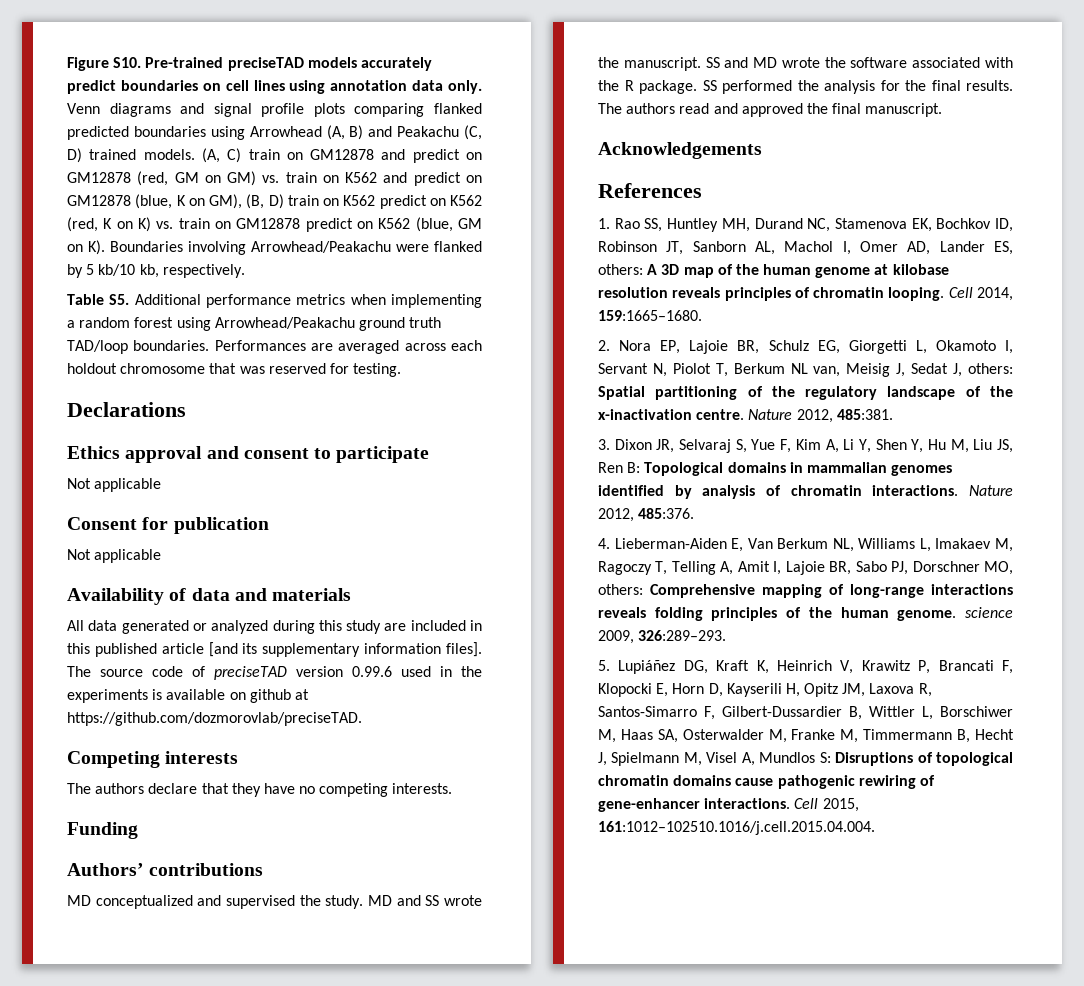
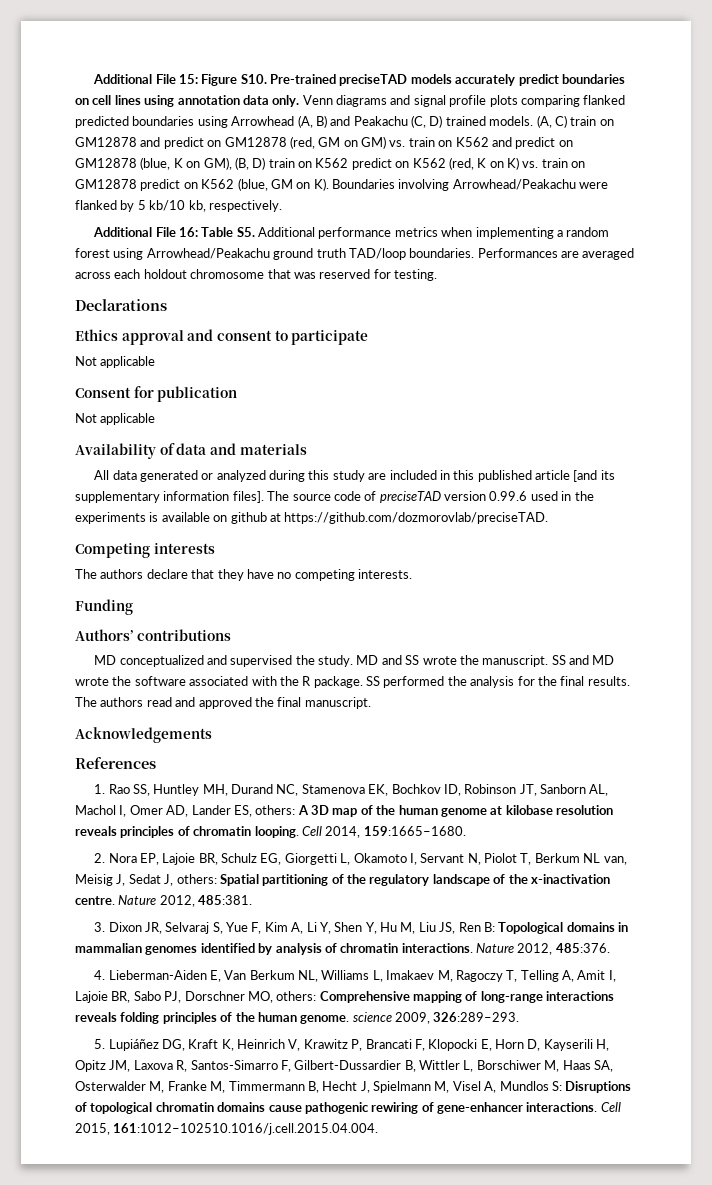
- Figure S10. Pre-trained preciseTAD models accurately predict boundaries on cell lines using annotation data only.
+ Additional File 15: Figure S10. Pre-trained preciseTAD models accurately predict boundaries on cell lines using annotation data only.
- Table S5. Additional performance metrics when implementing a random forest using Arrowhead/Peakachu ground truth TAD/loop boundaries.
+ Additional File 16: Table S5. Additional performance metrics when implementing a random forest using Arrowhead/Peakachu ground truth TAD/loop boundaries.

